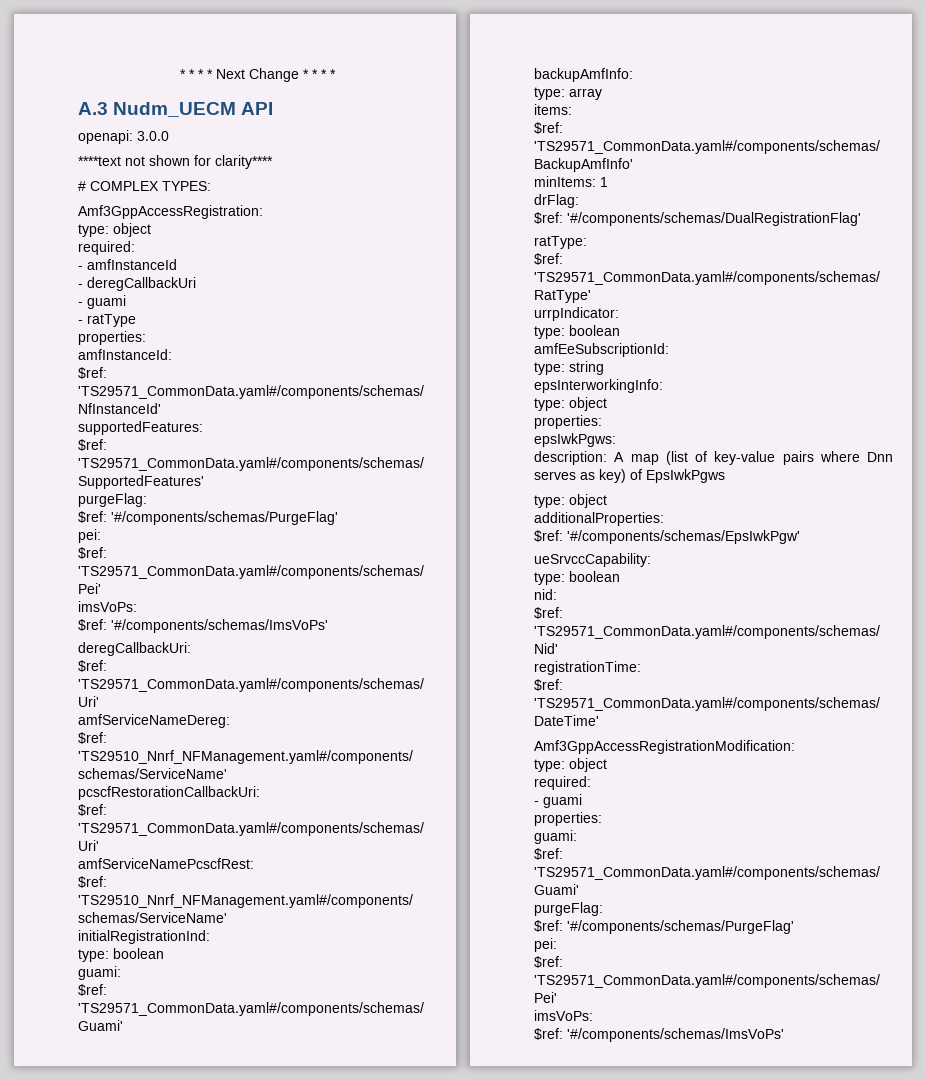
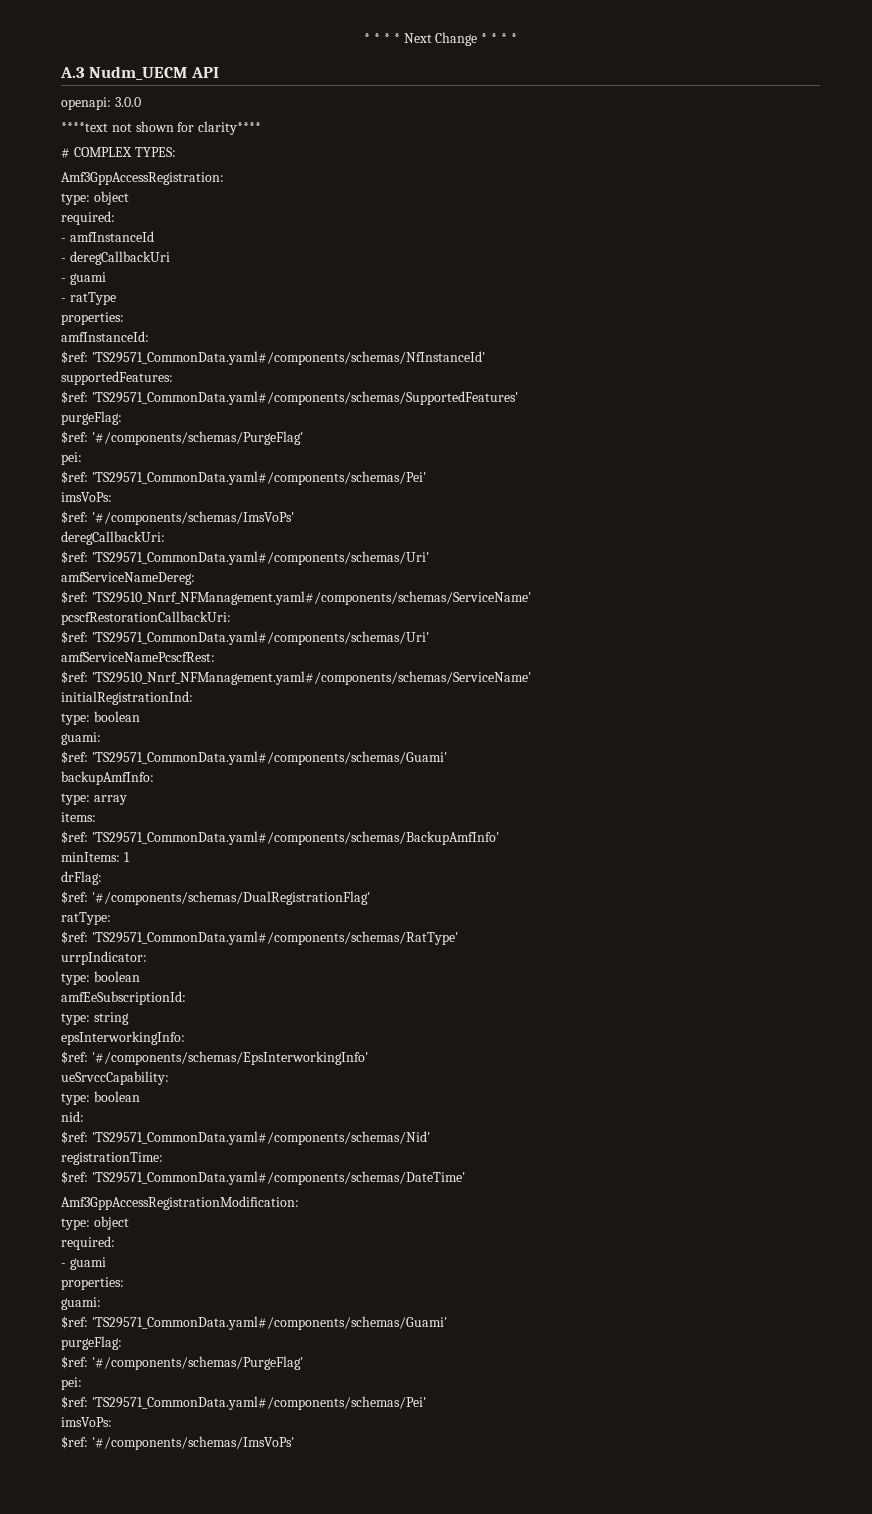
  epsInterworkingInfo:
- type: object
- properties:
- epsIwkPgws:
- description: A map (list of key-value pairs where Dnn serves as key) of EpsIwkPgws
- type: object
- additionalProperties:
- $ref: '#/components/schemas/EpsIwkPgw'
+ $ref: '#/components/schemas/EpsInterworkingInfo'

